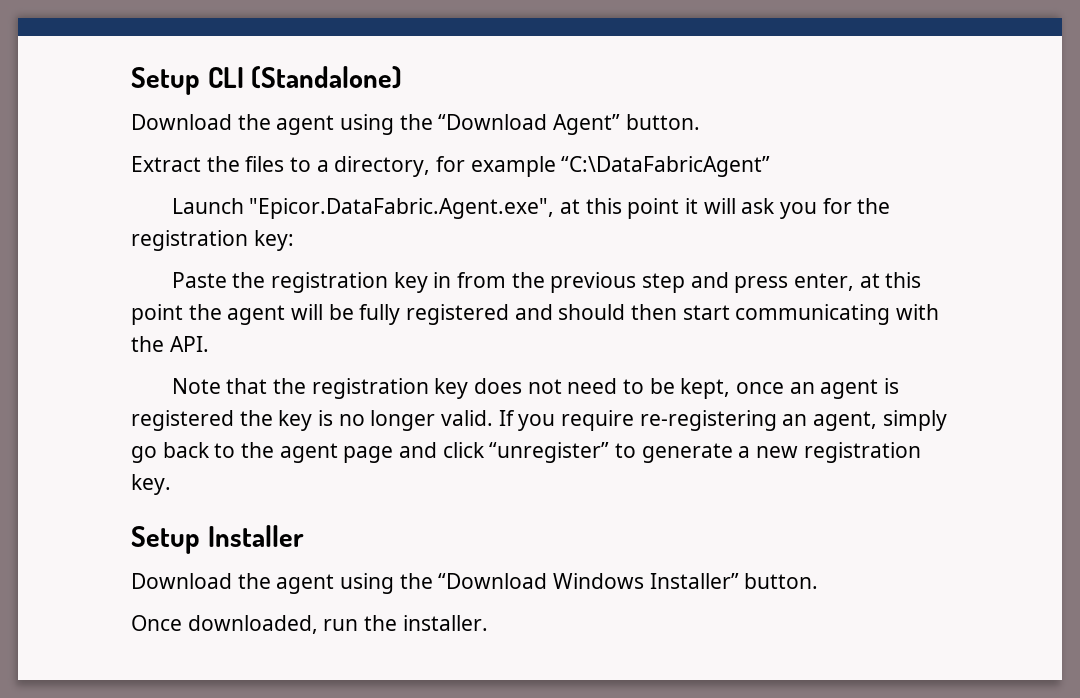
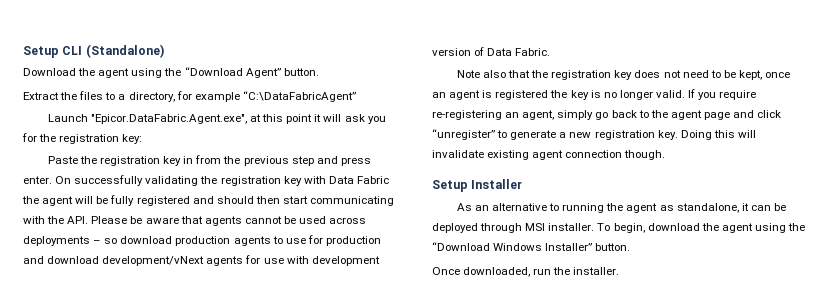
- Paste the registration key in from the previous step and press enter, at this point the agent will be fully registered and should then start communicating with the API.
+ Paste the registration key in from the previous step and press enter. On successfully validating the registration key with Data Fabric the agent will be fully registered and should then start communicating with the API. Please be aware that agents cannot be used across deployments – so download production agents to use for production and download development/vNext agents for use with development version of Data Fabric.
- Note that the registration key does not need to be kept, once an agent is registered the key is no longer valid.
+ Note also that the registration key does not need to be kept, once an agent is registered the key is no longer valid.
- If you require re-registering an agent, simply go back to the agent page and click “unregister” to generate a new registration key.
+ If you require re-registering an agent, simply go back to the agent page and click “unregister” to generate a new registration key. Doing this will invalidate existing agent connection though.
  Setup Installer
- Download the agent using the “Download Windows Installer” button.
+ As an alternative to running the agent as standalone, it can be deployed through MSI installer. To begin, download the agent using the “Download Windows Installer” button.

